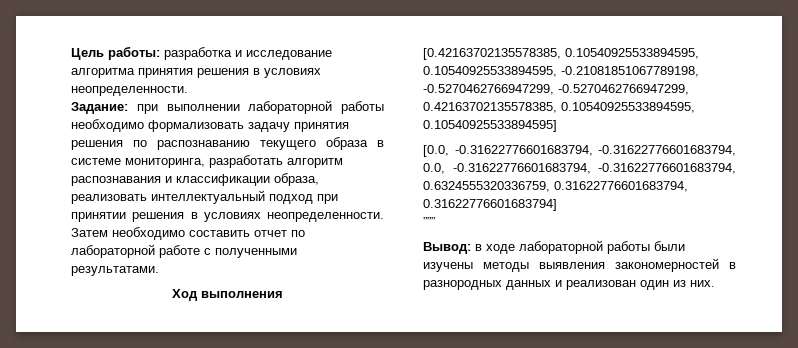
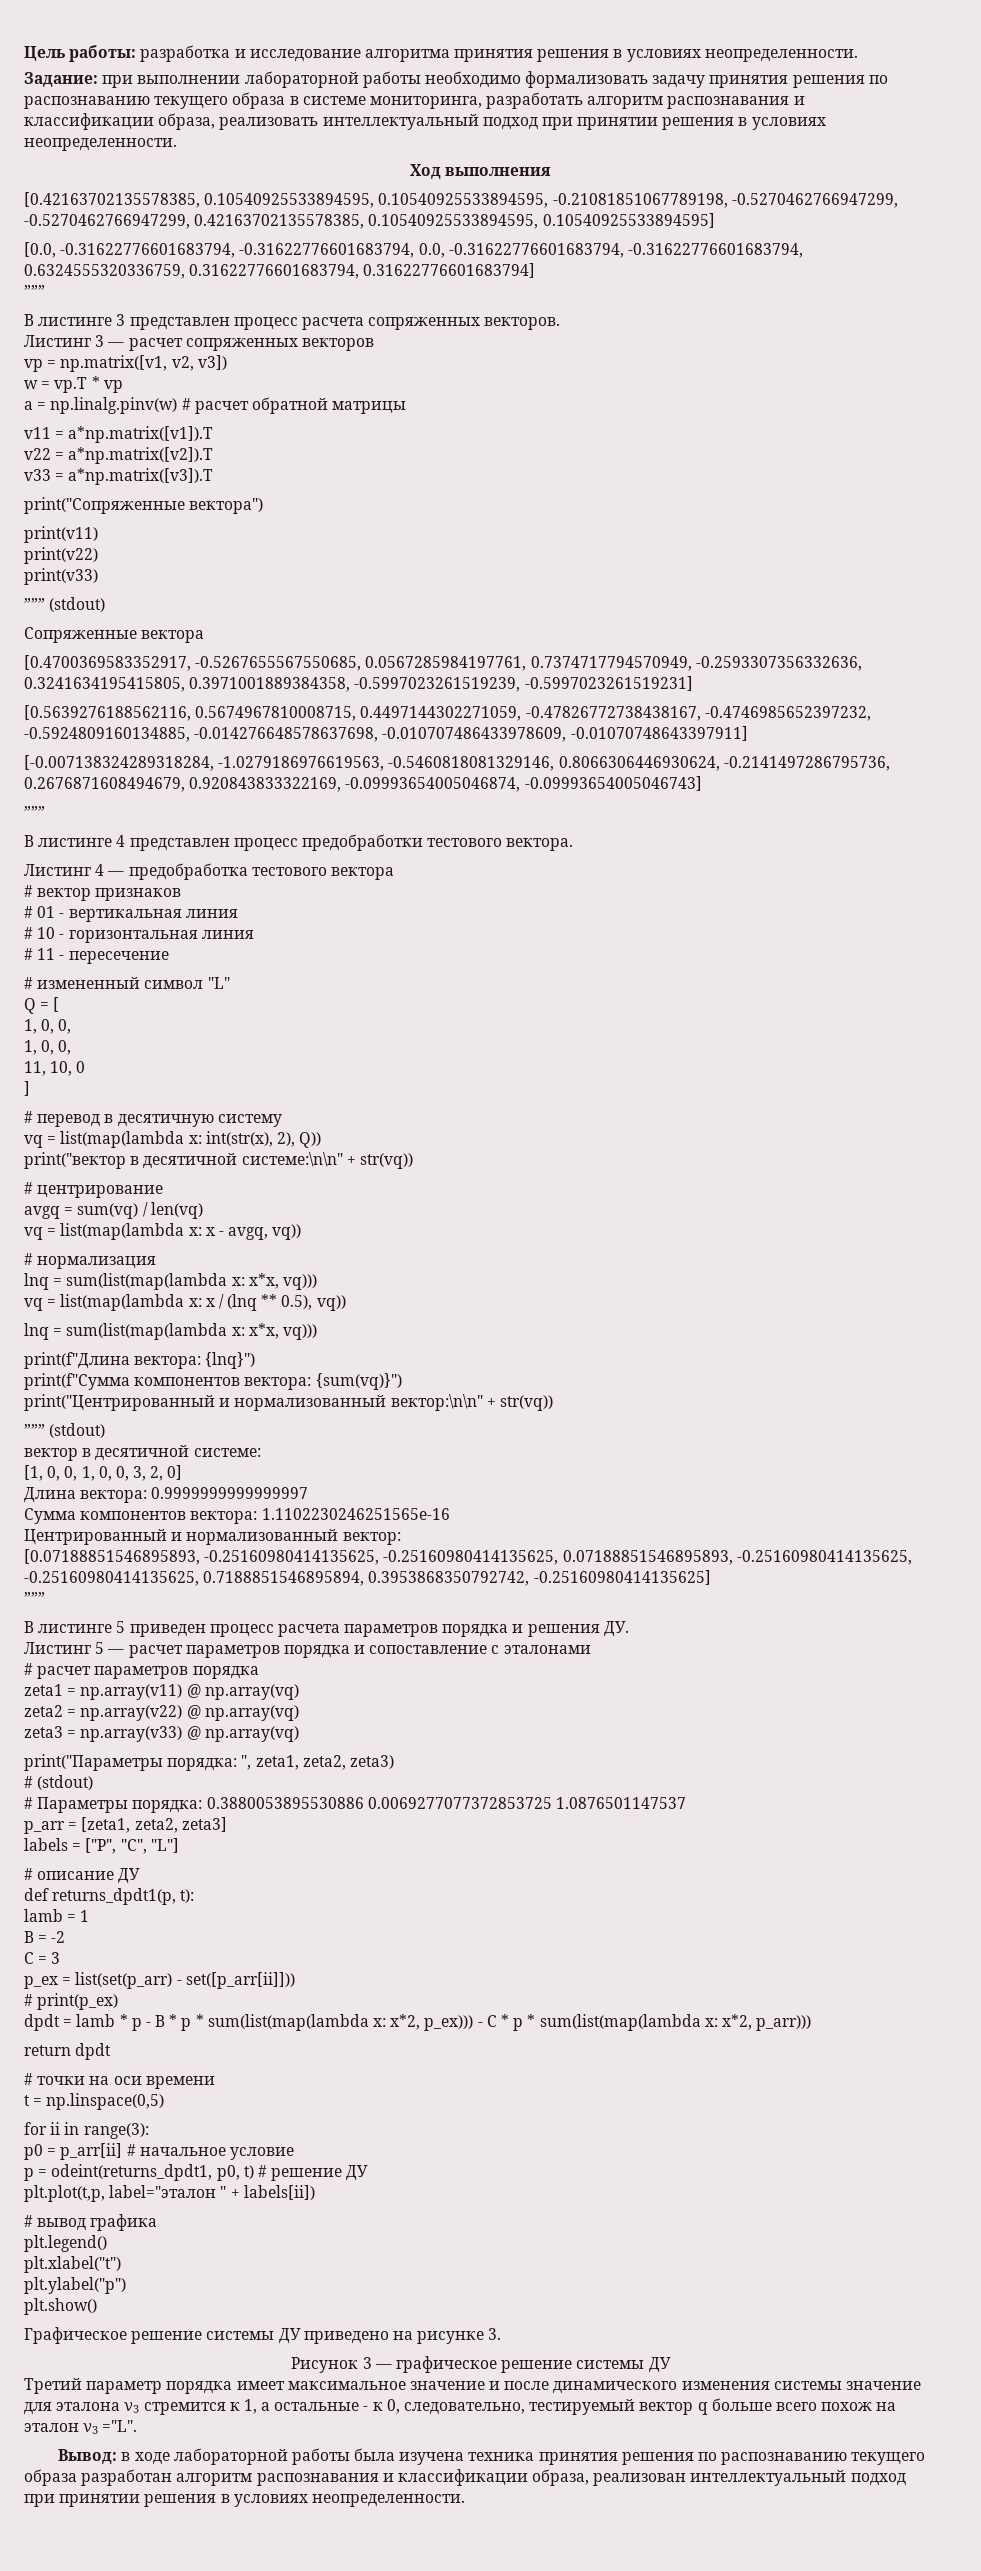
- Затем необходимо составить отчет по лабораторной работе с полученными результатами.
+ В листинге 3 представлен процесс расчета сопряженных векторов.
+ Листинг 3 — расчет сопряженных векторов
+ vp = np.matrix([v1, v2, v3])
+ w = vp.T * vp
+ a = np.linalg.pinv(w) # расчет обратной матрицы
+ v11 = a*np.matrix([v1]).T
+ v22 = a*np.matrix([v2]).T
+ v33 = a*np.matrix([v3]).T
+ print("Сопряженные вектора")
+ print(v11)
+ print(v22)
+ print(v33)
+ ””” (stdout)
+ Сопряженные вектора
+ [0.4700369583352917, -0.5267655567550685, 0.0567285984197761, 0.7374717794570949, -0.2593307356332636, 0.3241634195415805, 0.3971001889384358, -0.5997023261519239, -0.5997023261519231]
+ [0.5639276188562116, 0.5674967810008715, 0.4497144302271059, -0.47826772738438167, -0.4746985652397232, -0.5924809160134885, -0.014276648578637698, -0.010707486433978609, -0.01070748643397911]
+ [-0.007138324289318284, -1.0279186976619563, -0.5460818081329146, 0.8066306446930624, -0.2141497286795736, 0.2676871608494679, 0.920843833322169, -0.09993654005046874, -0.09993654005046743]
+ ”””
+ В листинге 4 представлен процесс предобработки тестового вектора.
+ Листинг 4 — предобработка тестового вектора
+ # вектор признаков
+ # 01 - вертикальная линия
+ # 10 - горизонтальная линия
+ # 11 - пересечение
+ # измененный символ "L"
+ Q = [
+ 1, 0, 0,
+ 1, 0, 0,
+ 11, 10, 0
+ ]
+ # перевод в десятичную систему
+ vq = list(map(lambda x: int(str(x), 2), Q))
+ print("вектор в десятичной системе:\n\n" + str(vq))
+ # центрирование
+ avgq = sum(vq) / len(vq)
+ vq = list(map(lambda x: x - avgq, vq))
+ # нормализация
+ lnq = sum(list(map(lambda x: x*x, vq)))
+ vq = list(map(lambda x: x / (lnq ** 0.5), vq))
+ lnq = sum(list(map(lambda x: x*x, vq)))
+ print(f"Длина вектора: {lnq}")
+ print(f"Сумма компонентов вектора: {sum(vq)}")
+ print("Центрированный и нормализованный вектор:\n\n" + str(vq))
+ ””” (stdout)
+ вектор в десятичной системе:
+ [1, 0, 0, 1, 0, 0, 3, 2, 0]
+ Длина вектора: 0.9999999999999997
+ Сумма компонентов вектора: 1.1102230246251565e-16
+ Центрированный и нормализованный вектор:
+ [0.07188851546895893, -0.25160980414135625, -0.25160980414135625, 0.07188851546895893, -0.25160980414135625, -0.25160980414135625, 0.7188851546895894, 0.3953868350792742, -0.25160980414135625]
+ ”””
+ В листинге 5 приведен процесс расчета параметров порядка и решения ДУ.
+ Листинг 5 — расчет параметров порядка и сопоставление с эталонами
+ # расчет параметров порядка
+ zeta1 = np.array(v11) @ np.array(vq)
+ zeta2 = np.array(v22) @ np.array(vq)
+ zeta3 = np.array(v33) @ np.array(vq)
+ print("Параметры порядка: ", zeta1, zeta2, zeta3)
+ # (stdout)
+ # Параметры порядка: 0.3880053895530886 0.0069277077372853725 1.0876501147537
+ p_arr = [zeta1, zeta2, zeta3]
+ labels = ["P", "C", "L"]
+ # описание ДУ
+ def returns_dpdt1(p, t):
+ lamb = 1
+ B = -2
+ C = 3
+ p_ex = list(set(p_arr) - set([p_arr[ii]]))
+ # print(p_ex)
+ dpdt = lamb * p - B * p * sum(list(map(lambda x: x*2, p_ex))) - C * p * sum(list(map(lambda x: x*2, p_arr)))
+ return dpdt
+ # точки на оси времени
+ t = np.linspace(0,5)
+ for ii in range(3):
+ p0 = p_arr[ii] # начальное условие
+ p = odeint(returns_dpdt1, p0, t) # решение ДУ
+ plt.plot(t,p, label="эталон " + labels[ii])
+ # вывод графика
+ plt.legend()
+ plt.xlabel("t")
+ plt.ylabel("p")
+ plt.show()
+ Графическое решение системы ДУ приведено на рисунке 3.
+ Рисунок 3 — графическое решение системы ДУ
+ Третий параметр порядка имеет максимальное значение и после динамического изменения системы значение для эталона ν3 стремится к 1, а остальные - к 0, следовательно, тестируемый вектор q больше всего похож на эталон ν3 ="L".
- Вывод: в ходе лабораторной работы были изучены методы выявления закономерностей в разнородных данных и реализован один из них.
+ Вывод: в ходе лабораторной работы была изучена техника принятия решения по распознаванию текущего образа разработан алгоритм распознавания и классификации образа, реализован интеллектуальный подход при принятии решения в условиях неопределенности.

